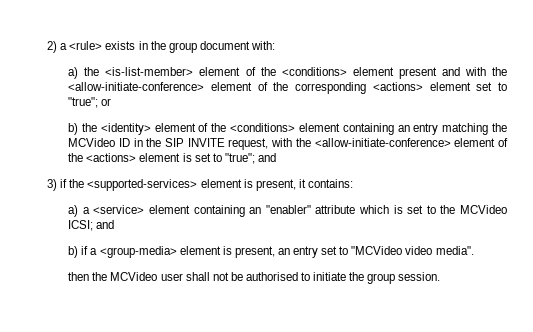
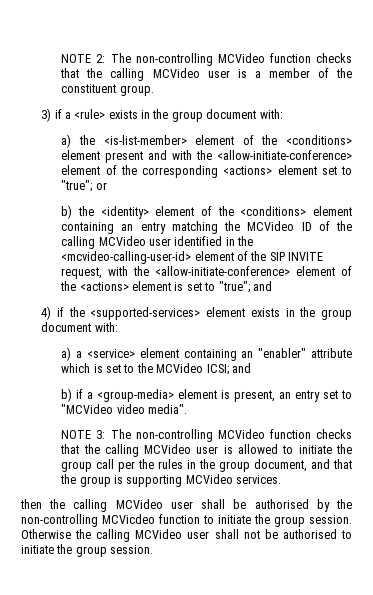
- 2) a <rule> exists in the group document with:
+ NOTE 2: The non-controlling MCVideo function checks that the calling MCVideo user is a member of the constituent group.
+ 3) if a <rule> exists in the group document with:
- b) the <identity> element of the <conditions> element containing an entry matching the MCVideo ID in the SIP INVITE request, with the <allow-initiate-conference> element of the <actions> element is set to "true"; and
+ b) the <identity> element of the <conditions> element containing an entry matching the MCVideo ID of the calling MCVideo user identified in the <mcvideo-calling-user-id> element of the SIP INVITE request, with the <allow-initiate-conference> element of the <actions> element is set to "true"; and
- 3) if the <supported-services> element is present, it contains:
+ 4) if the <supported-services> element exists in the group document with:
- then the MCVideo user shall not be authorised to initiate the group session.
+ NOTE 3: The non-controlling MCVideo function checks that the calling MCVideo user is allowed to initiate the group call per the rules in the group document, and that the group is supporting MCVideo services.
+ then the calling MCVideo user shall be authorised by the non-controlling MCVicdeo function to initiate the group session. Otherwise the calling MCVideo user shall not be authorised to initiate the group session.

